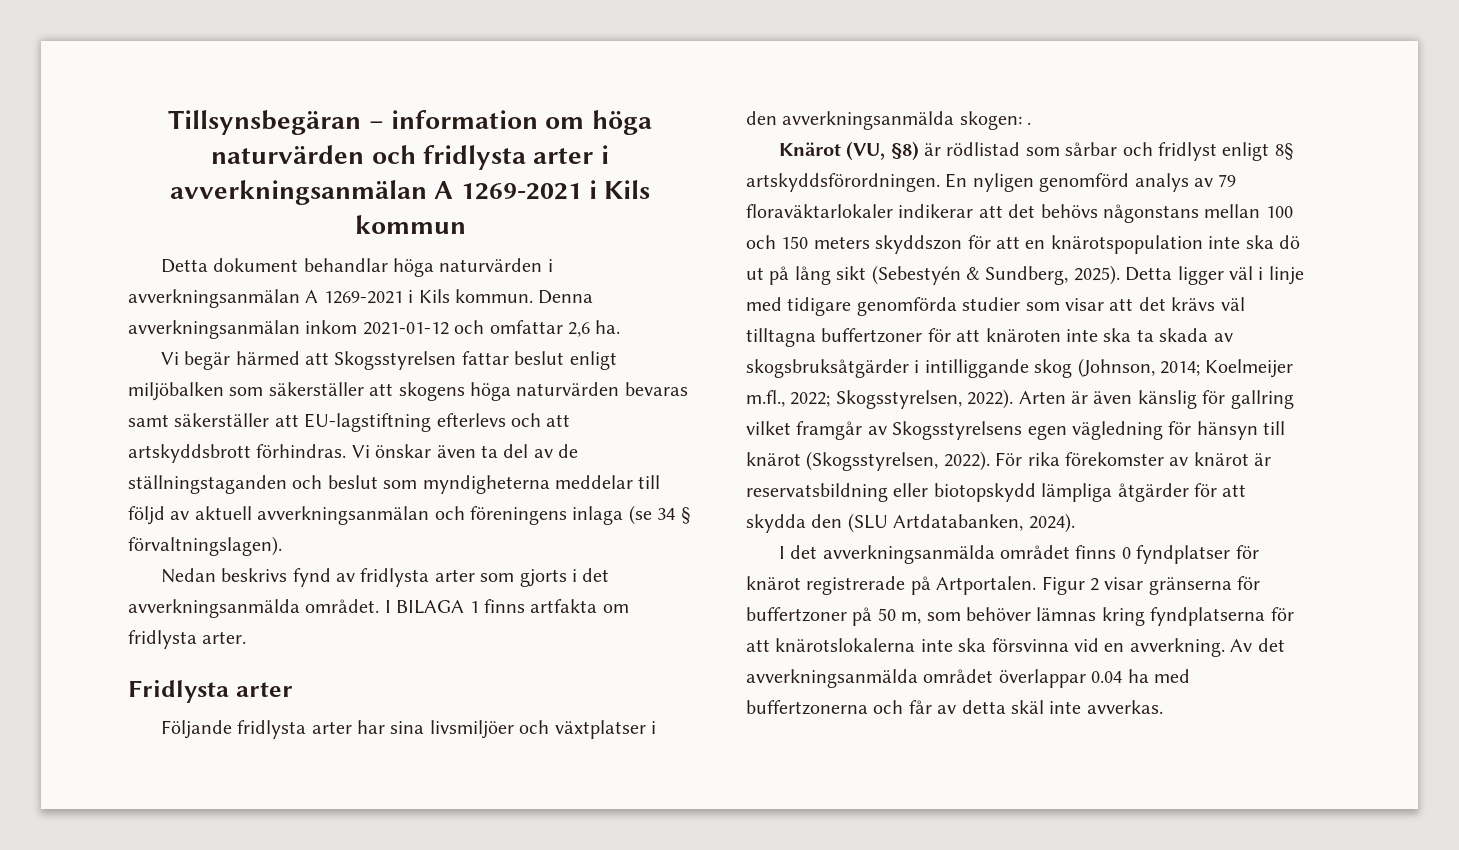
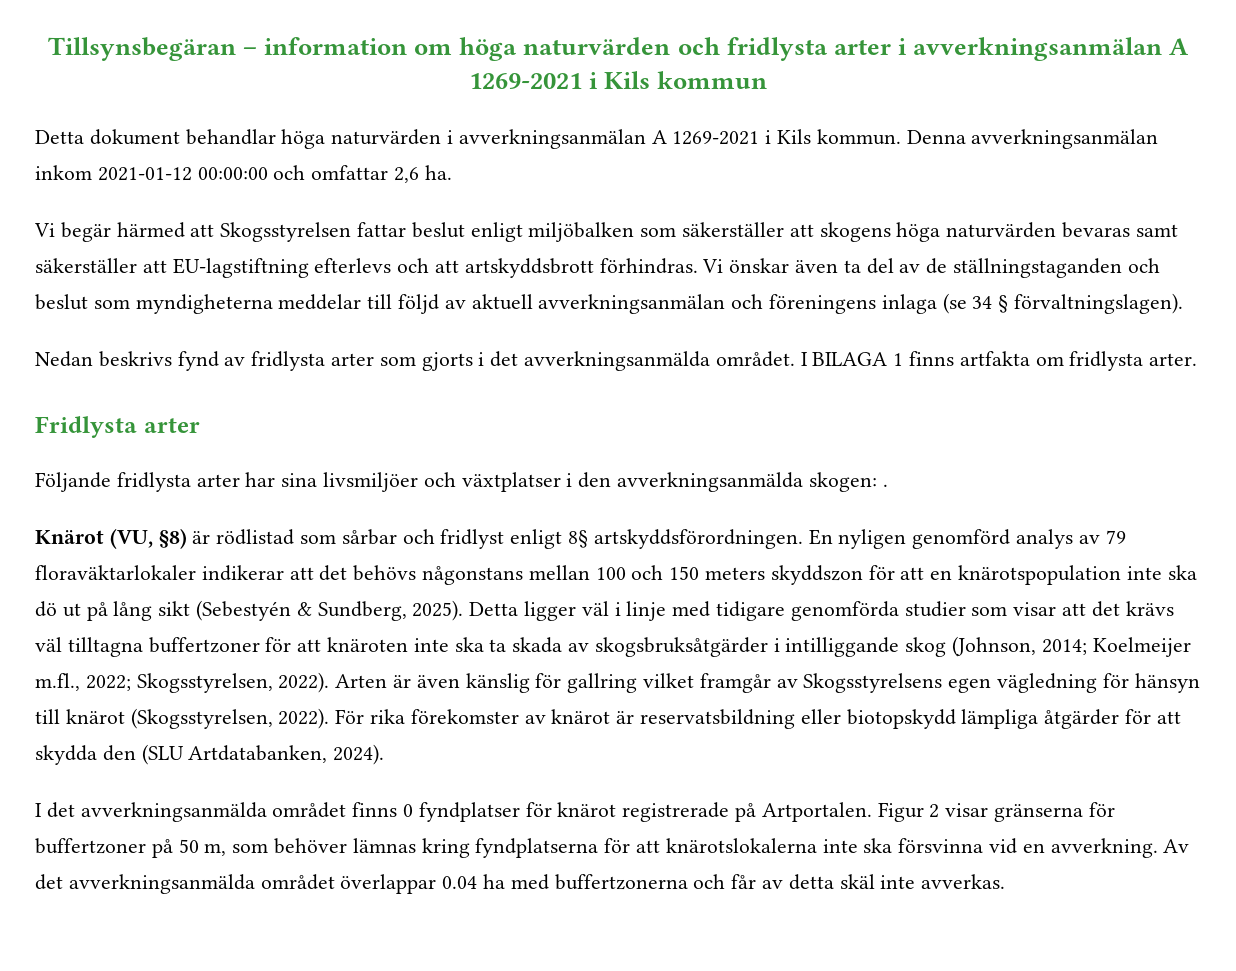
- Denna avverkningsanmälan inkom 2021-01-12 och omfattar 2,6 ha.
+ Denna avverkningsanmälan inkom 2021-01-12 00:00:00 och omfattar 2,6 ha.

